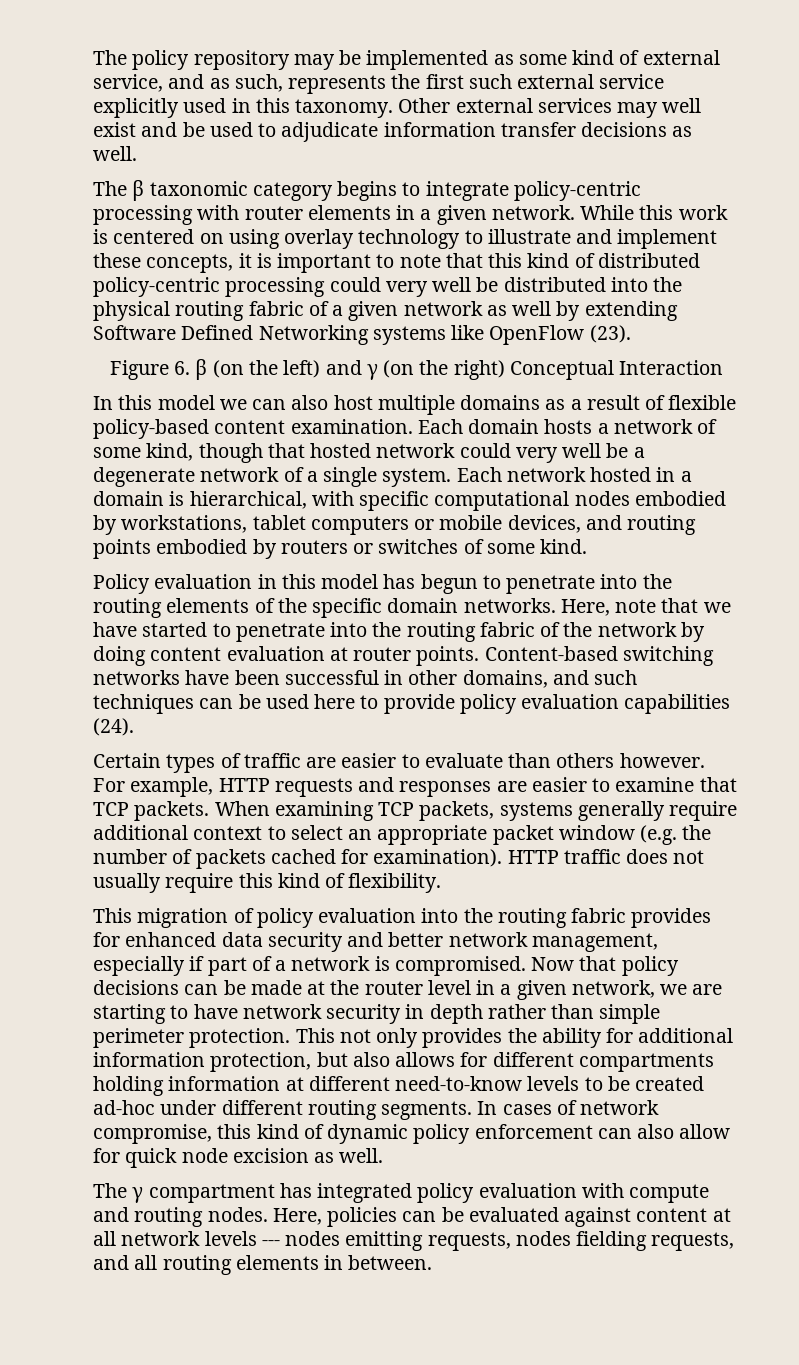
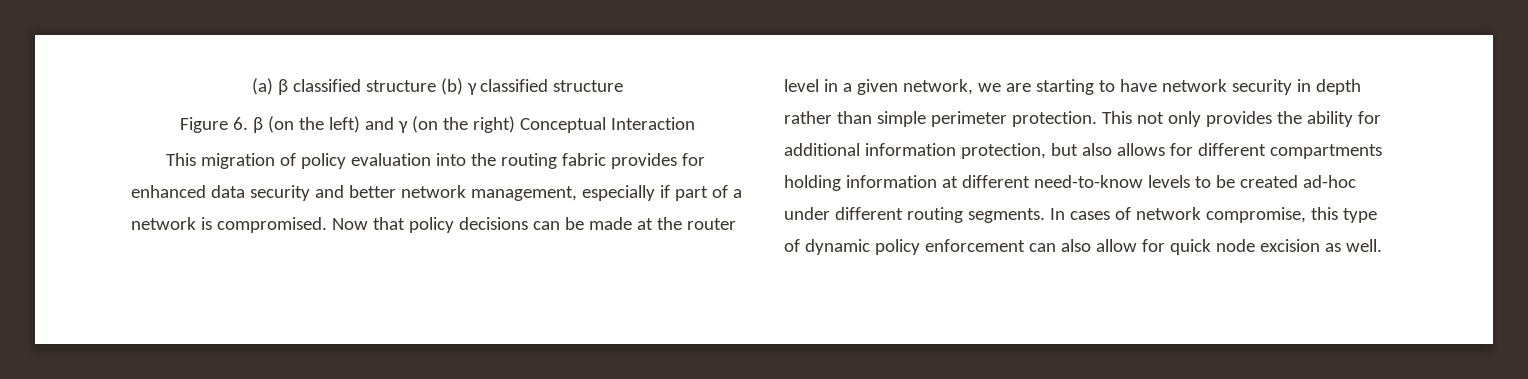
- The policy repository may be implemented as some kind of external service, and as such, represents the first such external service explicitly used in this taxonomy. Other external services may well exist and be used to adjudicate information transfer decisions as well.
- The β taxonomic category begins to integrate policy-centric processing with router elements in a given network. While this work is centered on using overlay technology to illustrate and implement these concepts, it is important to note that this kind of distributed policy-centric processing could very well be distributed into the physical routing fabric of a given network as well by extending Software Defined Networking systems like OpenFlow (23).
+ (a) β classified structure (b) γ classified structure
- In this model we can also host multiple domains as a result of flexible policy-based content examination. Each domain hosts a network of some kind, though that hosted network could very well be a degenerate network of a single system. Each network hosted in a domain is hierarchical, with specific computational nodes embodied by workstations, tablet computers or mobile devices, and routing points embodied by routers or switches of some kind.
- Policy evaluation in this model has begun to penetrate into the routing elements of the specific domain networks. Here, note that we have started to penetrate into the routing fabric of the network by doing content evaluation at router points. Content-based switching networks have been successful in other domains, and such techniques can be used here to provide policy evaluation capabilities (24).
- Certain types of traffic are easier to evaluate than others however. For example, HTTP requests and responses are easier to examine that TCP packets. When examining TCP packets, systems generally require additional context to select an appropriate packet window (e.g. the number of packets cached for examination). HTTP traffic does not usually require this kind of flexibility.
- In cases of network compromise, this kind of dynamic policy enforcement can also allow for quick node excision as well.
+ In cases of network compromise, this type of dynamic policy enforcement can also allow for quick node excision as well.
- The γ compartment has integrated policy evaluation with compute and routing nodes. Here, policies can be evaluated against content at all network levels --- nodes emitting requests, nodes fielding requests, and all routing elements in between.

